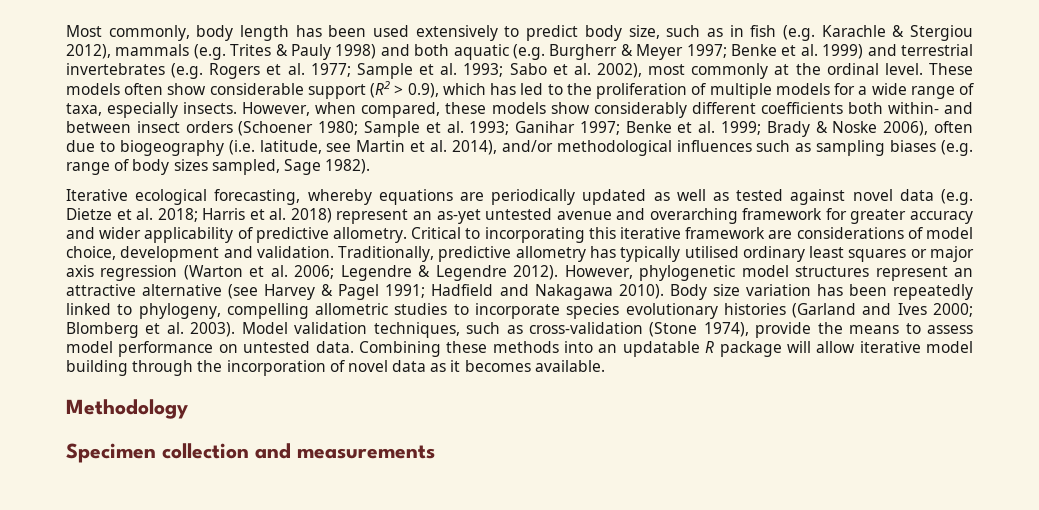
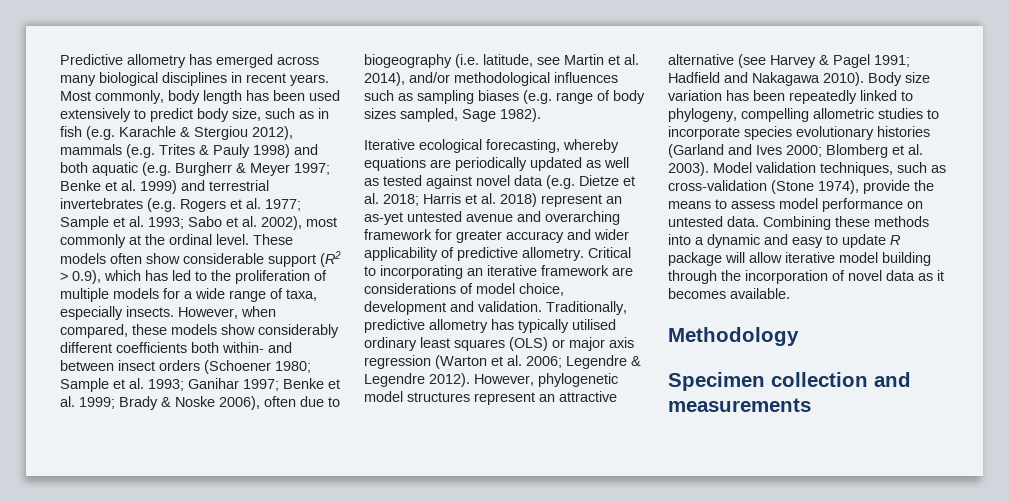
+ Predictive allometry has emerged across many biological disciplines in recent years.
- Critical to incorporating this iterative framework are considerations of model choice, development and validation.
+ Critical to incorporating an iterative framework are considerations of model choice, development and validation.
- Traditionally, predictive allometry has typically utilised ordinary least squares or major axis regression (Warton et al. 2006; Legendre & Legendre 2012).
+ Traditionally, predictive allometry has typically utilised ordinary least squares (OLS) or major axis regression (Warton et al. 2006; Legendre & Legendre 2012).
- Combining these methods into an updatable R package will allow iterative model building through the incorporation of novel data as it becomes available.
+ Combining these methods into a dynamic and easy to update R package will allow iterative model building through the incorporation of novel data as it becomes available.

